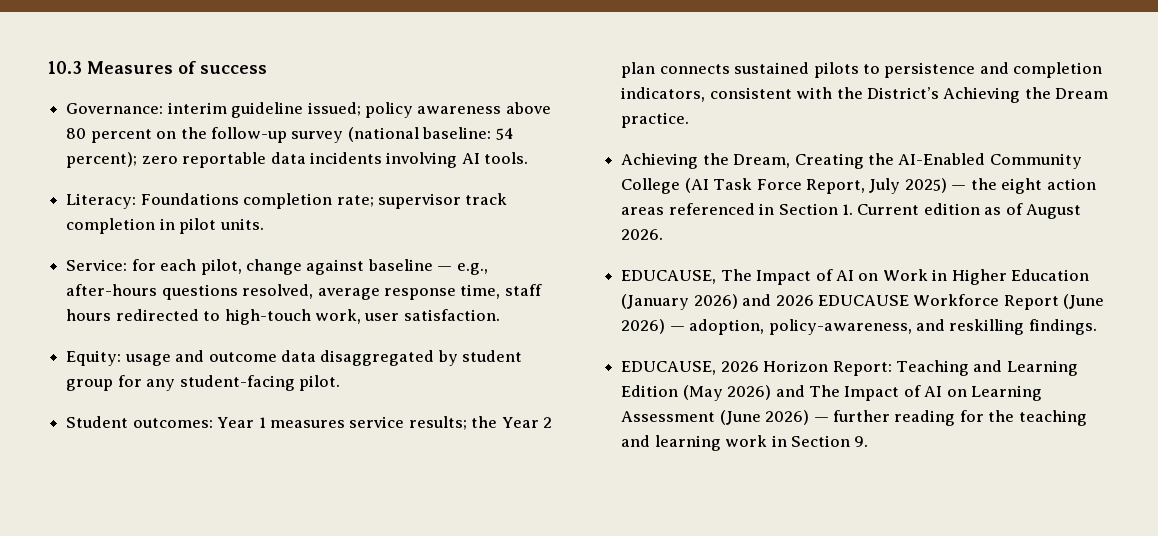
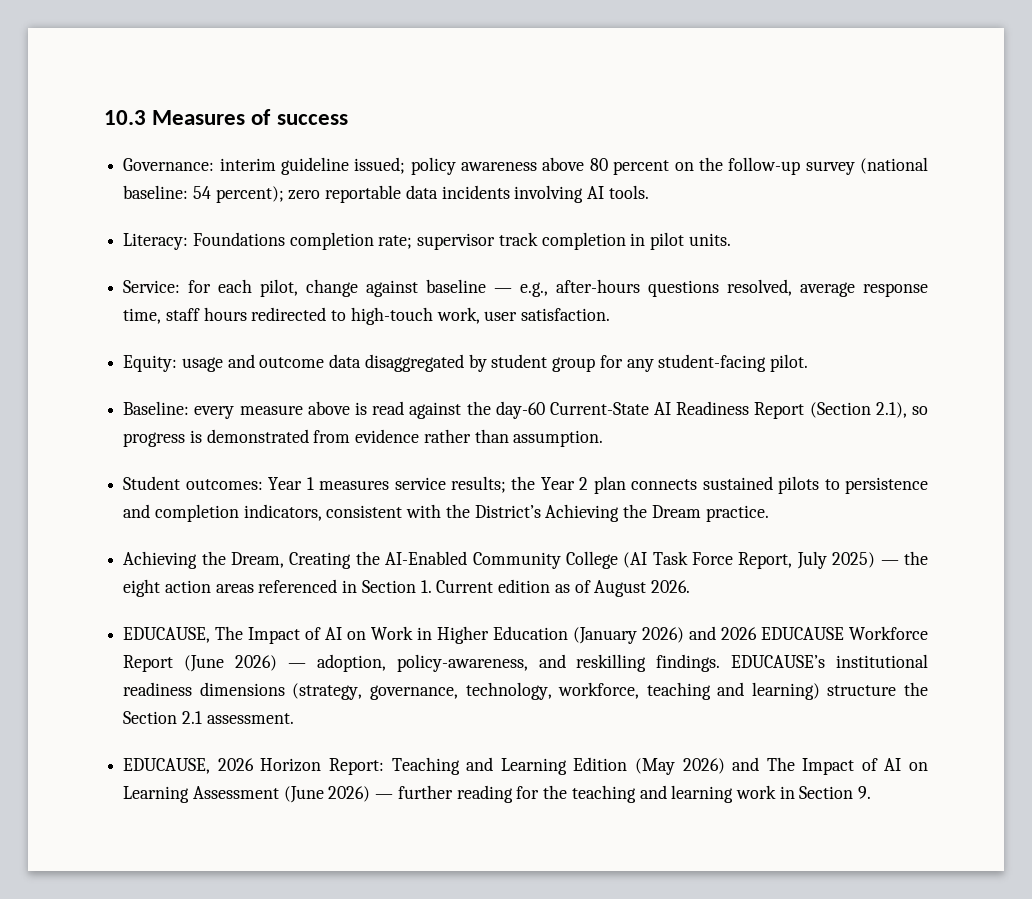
+ Baseline: every measure above is read against the day-60 Current-State AI Readiness Report (Section 2.1), so progress is demonstrated from evidence rather than assumption.
+ EDUCAUSE’s institutional readiness dimensions (strategy, governance, technology, workforce, teaching and learning) structure the Section 2.1 assessment.

